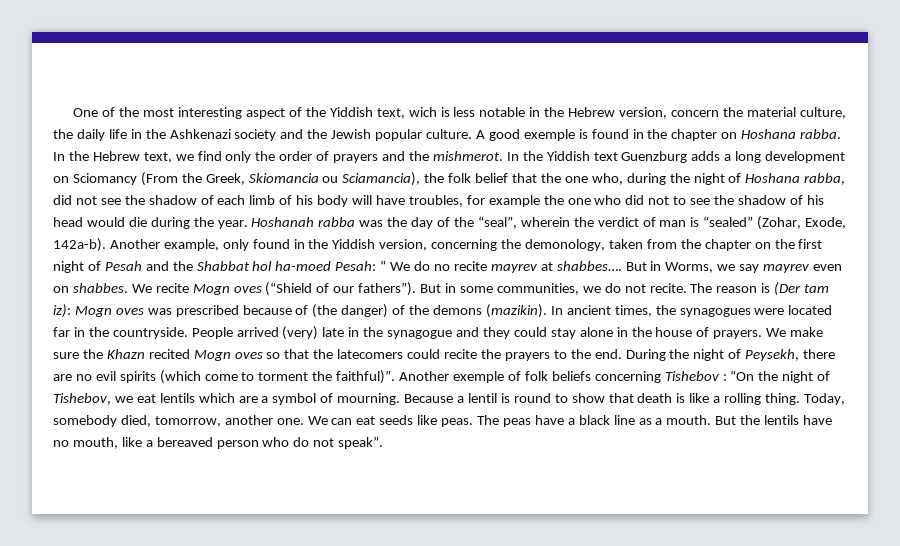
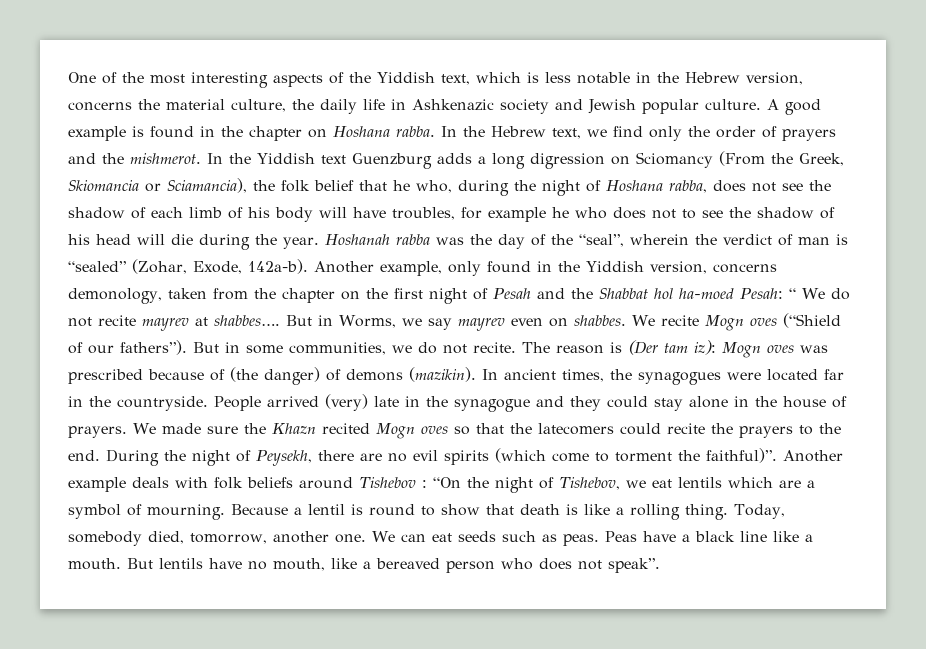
- One of the most interesting aspect of the Yiddish text, wich is less notable in the Hebrew version, concern the material culture, the daily life in the Ashkenazi society and the Jewish popular culture.
+ One of the most interesting aspects of the Yiddish text, which is less notable in the Hebrew version, concerns the material culture, the daily life in Ashkenazic society and Jewish popular culture.
- A good exemple is found in the chapter on Hoshana rabba.
+ A good example is found in the chapter on Hoshana rabba.
- In the Yiddish text Guenzburg adds a long development on Sciomancy (From the Greek, Skiomancia ou Sciamancia), the folk belief that the one who, during the night of Hoshana rabba, did not see the shadow of each limb of his body will have troubles, for example the one who did not to see the shadow of his head would die during the year.
+ In the Yiddish text Guenzburg adds a long digression on Sciomancy (From the Greek, Skiomancia or Sciamancia), the folk belief that he who, during the night of Hoshana rabba, does not see the shadow of each limb of his body will have troubles, for example he who does not to see the shadow of his head will die during the year.
- Another example, only found in the Yiddish version, concerning the demonology, taken from the chapter on the first night of Pesah and the Shabbat hol ha-moed Pesah: “ We do no recite mayrev at shabbes….
+ Another example, only found in the Yiddish version, concerns demonology, taken from the chapter on the first night of Pesah and the Shabbat hol ha-moed Pesah: “ We do not recite mayrev at shabbes….
- The reason is (Der tam iz): Mogn oves was prescribed because of (the danger) of the demons (mazikin).
+ The reason is (Der tam iz): Mogn oves was prescribed because of (the danger) of demons (mazikin).
- We make sure the Khazn recited Mogn oves so that the latecomers could recite the prayers to the end.
+ We made sure the Khazn recited Mogn oves so that the latecomers could recite the prayers to the end.
- Another exemple of folk beliefs concerning Tishebov : “On the night of Tishebov, we eat lentils which are a symbol of mourning.
+ Another example deals with folk beliefs around Tishebov : “On the night of Tishebov, we eat lentils which are a symbol of mourning.
- We can eat seeds like peas. The peas have a black line as a mouth.
+ We can eat seeds such as peas. Peas have a black line like a mouth.
- But the lentils have no mouth, like a bereaved person who do not speak”.
+ But lentils have no mouth, like a bereaved person who does not speak”.

